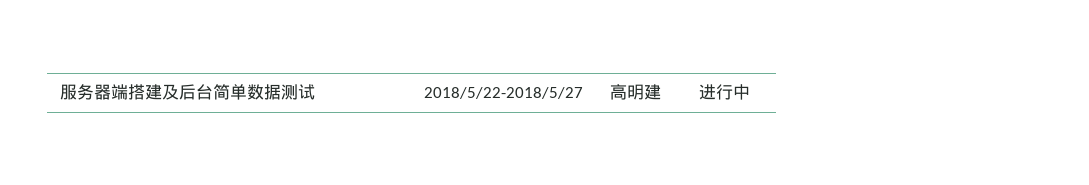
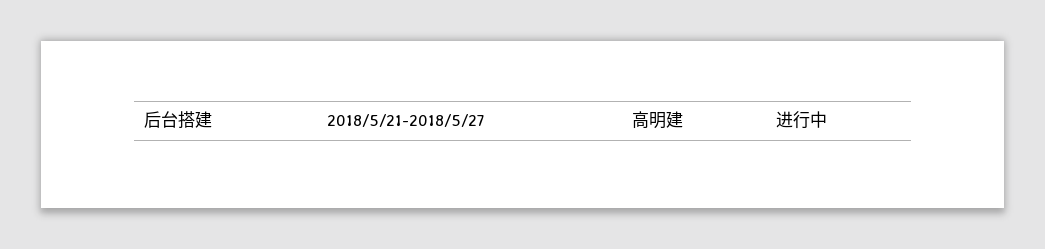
- 服务器端搭建及后台简单数据测试 | 2018/5/22-2018/5/27 | 高明建 | 进行中
+ 后台搭建 | 2018/5/21-2018/5/27 | 高明建 | 进行中

